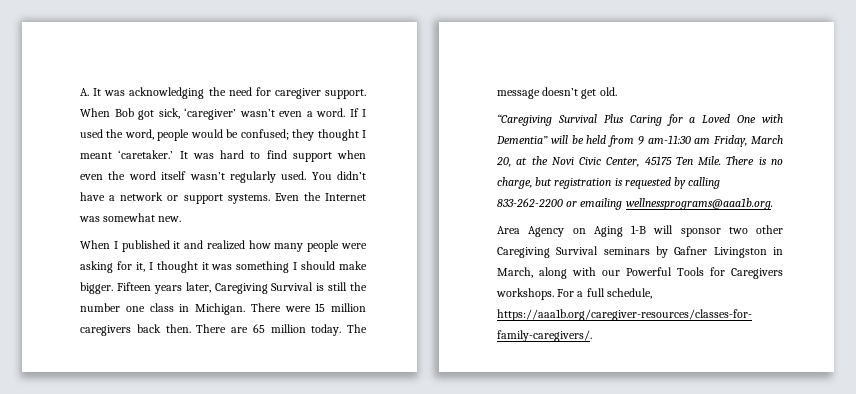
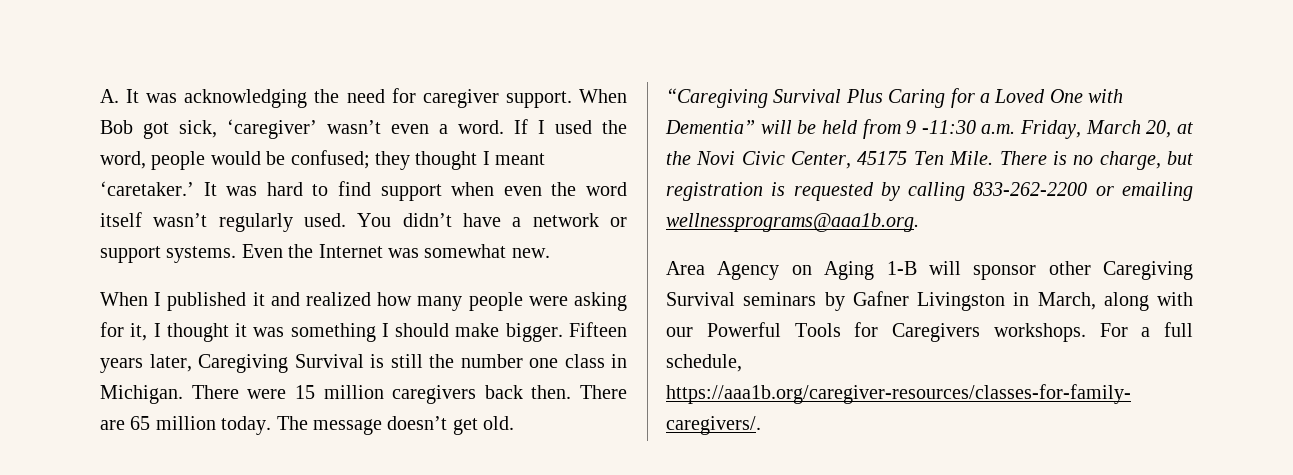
- “Caregiving Survival Plus Caring for a Loved One with Dementia” will be held from 9 am-11:30 am Friday, March 20, at the Novi Civic Center, 45175 Ten Mile.
+ “Caregiving Survival Plus Caring for a Loved One with Dementia” will be held from 9 -11:30 a.m. Friday, March 20, at the Novi Civic Center, 45175 Ten Mile.
- Area Agency on Aging 1-B will sponsor two other Caregiving Survival seminars by Gafner Livingston in March, along with our Powerful Tools for Caregivers workshops.
+ Area Agency on Aging 1-B will sponsor other Caregiving Survival seminars by Gafner Livingston in March, along with our Powerful Tools for Caregivers workshops.

